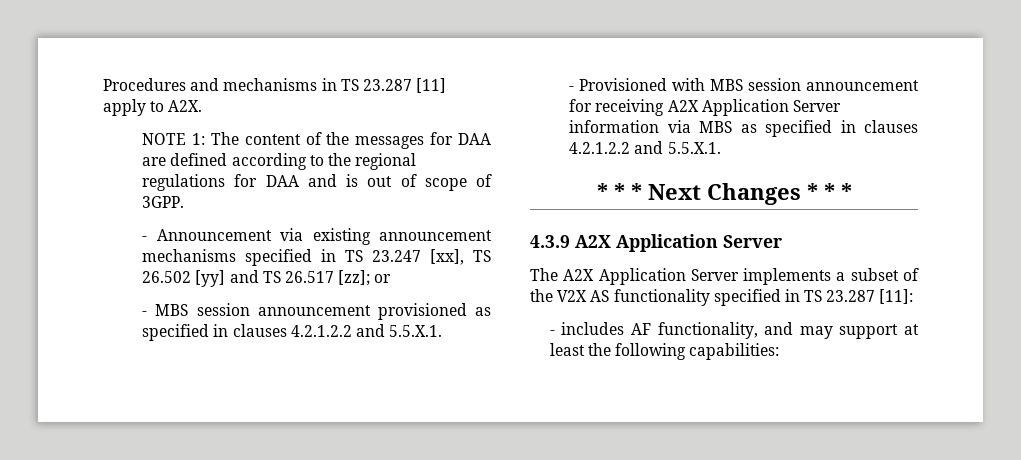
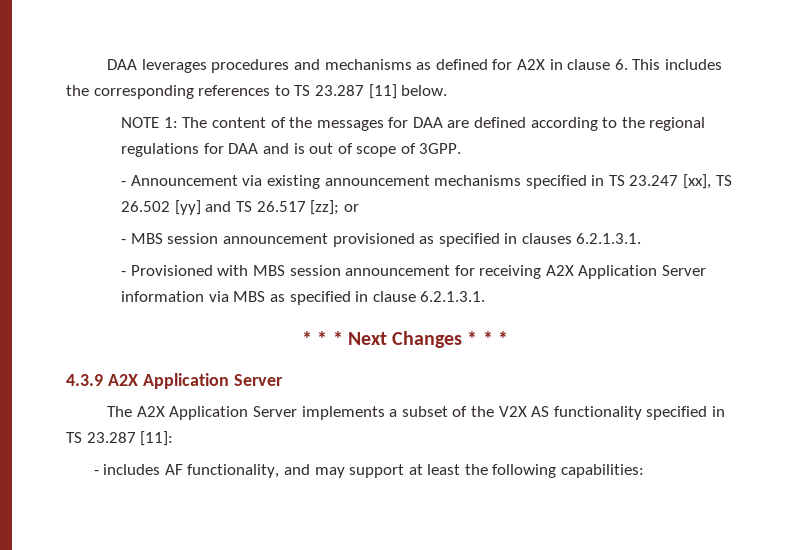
- Procedures and mechanisms in TS 23.287 [11] apply to A2X.
+ DAA leverages procedures and mechanisms as defined for A2X in clause 6. This includes the corresponding references to TS 23.287 [11] below.
- - MBS session announcement provisioned as specified in clauses 4.2.1.2.2 and 5.5.X.1.
+ - MBS session announcement provisioned as specified in clauses 6.2.1.3.1.
- - Provisioned with MBS session announcement for receiving A2X Application Server information via MBS as specified in clauses 4.2.1.2.2 and 5.5.X.1.
+ - Provisioned with MBS session announcement for receiving A2X Application Server information via MBS as specified in clause 6.2.1.3.1.

